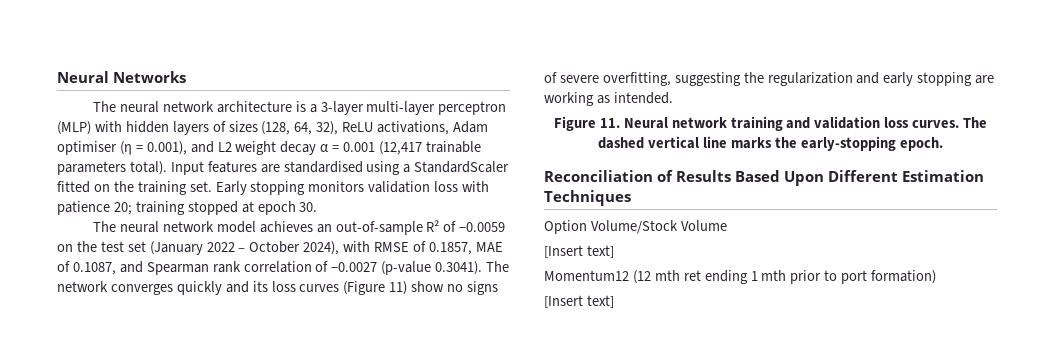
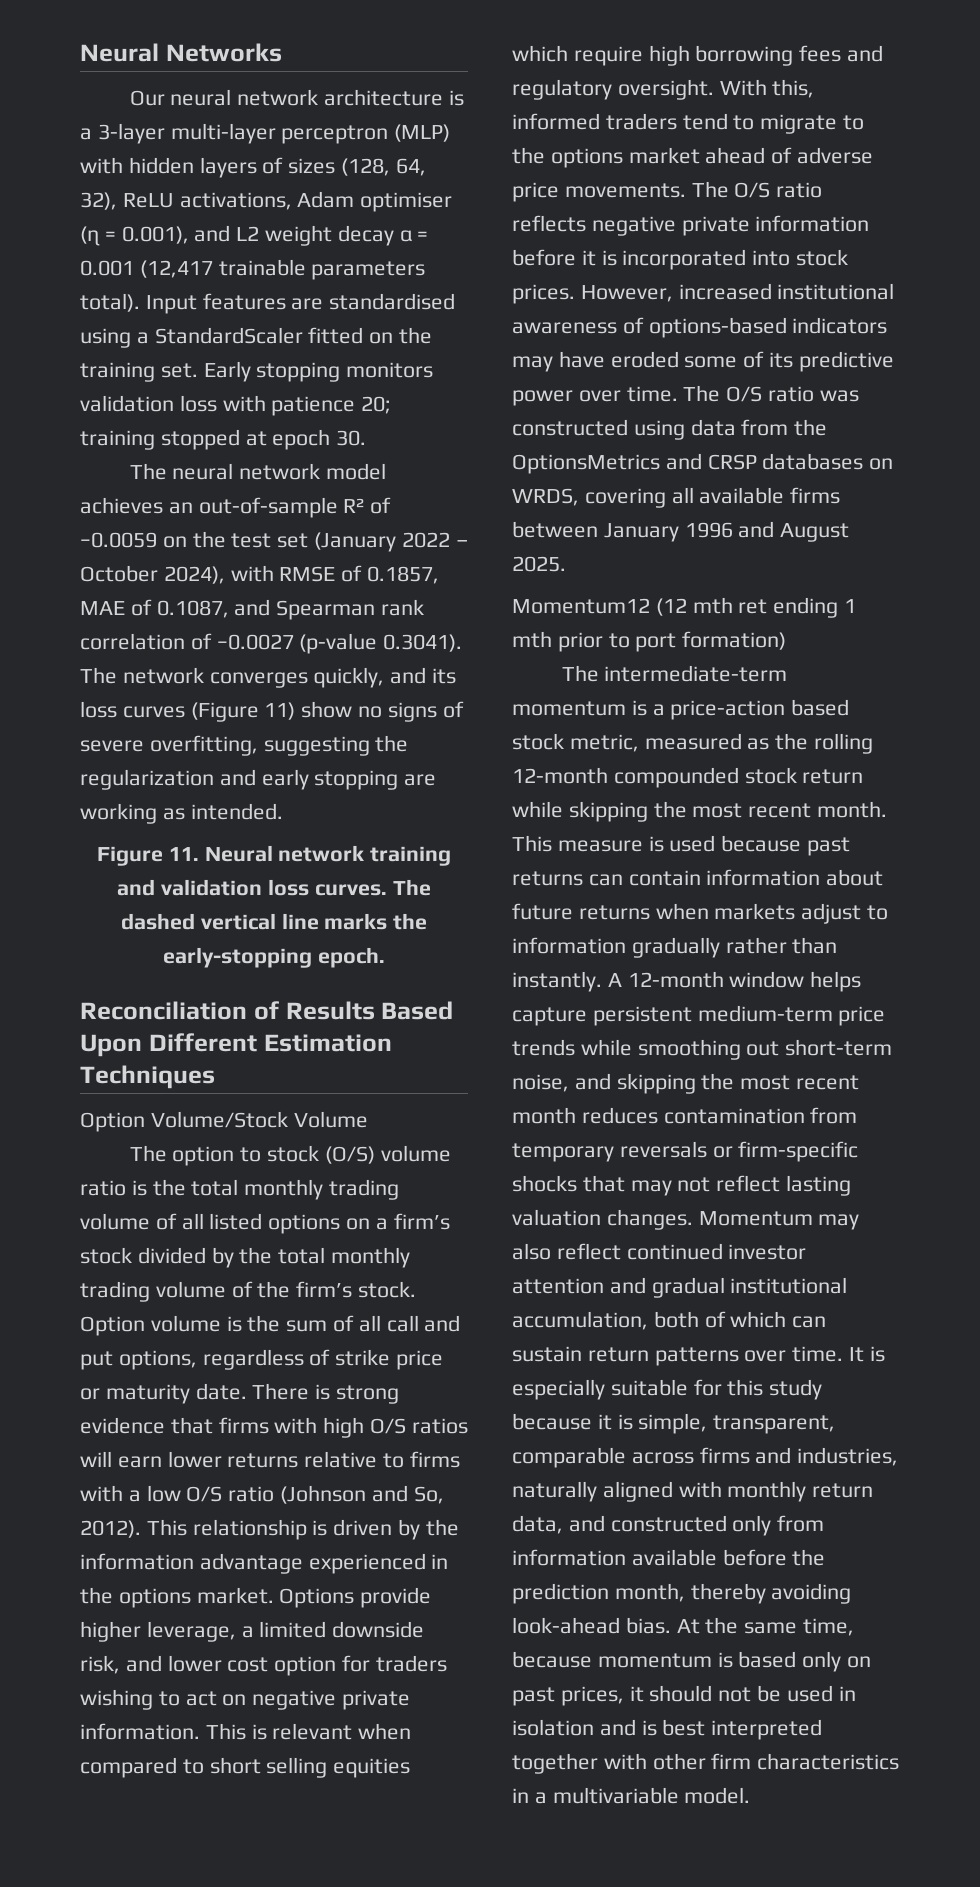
- The neural network architecture is a 3-layer multi-layer perceptron (MLP) with hidden layers of sizes (128, 64, 32), ReLU activations, Adam optimiser (η = 0.001), and L2 weight decay α = 0.001 (12,417 trainable parameters total).
+ Our neural network architecture is a 3-layer multi-layer perceptron (MLP) with hidden layers of sizes (128, 64, 32), ReLU activations, Adam optimiser (η = 0.001), and L2 weight decay α = 0.001 (12,417 trainable parameters total).
- The neural network model achieves an out-of-sample R² of −0.0059 on the test set (January 2022 – October 2024), with RMSE of 0.1857, MAE of 0.1087, and Spearman rank correlation of −0.0027 (p-value 0.3041). The network converges quickly and its loss curves (Figure 11) show no signs of severe overfitting, suggesting the regularization and early stopping are working as intended.
+ The neural network model achieves an out-of-sample R² of −0.0059 on the test set (January 2022 – October 2024), with RMSE of 0.1857, MAE of 0.1087, and Spearman rank correlation of −0.0027 (p-value 0.3041). The network converges quickly, and its loss curves (Figure 11) show no signs of severe overfitting, suggesting the regularization and early stopping are working as intended.
  Option Volume/Stock Volume
- [Insert text]
+ The option to stock (O/S) volume ratio is the total monthly trading volume of all listed options on a firm’s stock divided by the total monthly trading volume of the firm’s stock. Option volume is the sum of all call and put options, regardless of strike price or maturity date. There is strong evidence that firms with high O/S ratios will earn lower returns relative to firms with a low O/S ratio (Johnson and So, 2012). This relationship is driven by the information advantage experienced in the options market. Options provide higher leverage, a limited downside risk, and lower cost option for traders wishing to act on negative private information. This is relevant when compared to short selling equities which require high borrowing fees and regulatory oversight. With this, informed traders tend to migrate to the options market ahead of adverse price movements. The O/S ratio reflects negative private information before it is incorporated into stock prices. However, increased institutional awareness of options-based indicators may have eroded some of its predictive power over time. The O/S ratio was constructed using data from the OptionsMetrics and CRSP databases on WRDS, covering all available firms between January 1996 and August 2025.
  Momentum12 (12 mth ret ending 1 mth prior to port formation)
- [Insert text]
+ The intermediate-term momentum is a price-action based stock metric, measured as the rolling 12-month compounded stock return while skipping the most recent month. This measure is used because past returns can contain information about future returns when markets adjust to information gradually rather than instantly. A 12-month window helps capture persistent medium-term price trends while smoothing out short-term noise, and skipping the most recent month reduces contamination from temporary reversals or firm-specific shocks that may not reflect lasting valuation changes. Momentum may also reflect continued investor attention and gradual institutional accumulation, both of which can sustain return patterns over time. It is especially suitable for this study because it is simple, transparent, comparable across firms and industries, naturally aligned with monthly return data, and constructed only from information available before the prediction month, thereby avoiding look-ahead bias. At the same time, because momentum is based only on past prices, it should not be used in isolation and is best interpreted together with other firm characteristics in a multivariable model.

